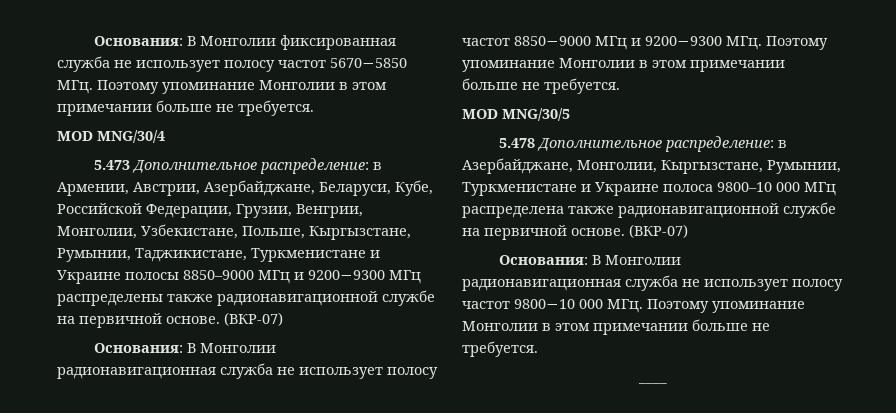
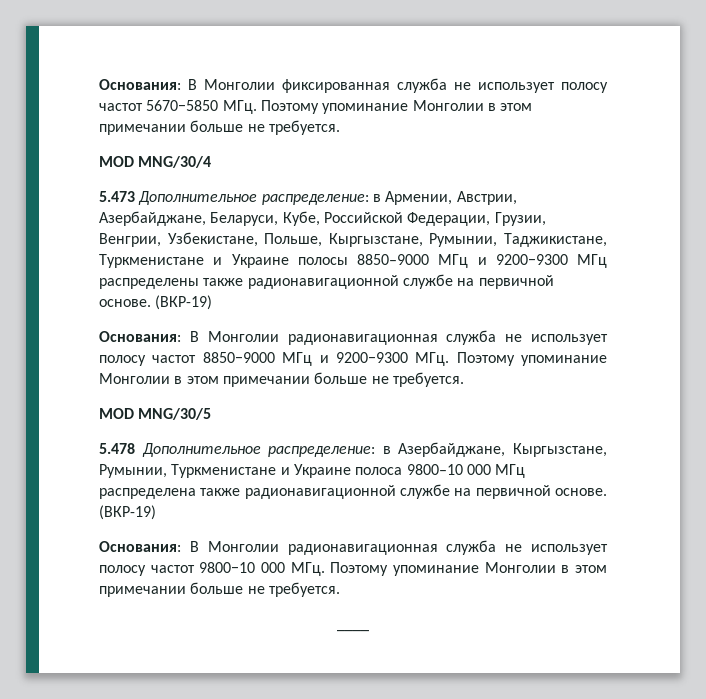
- 5.473 Дополнительное распределение: в Армении, Австрии, Азербайджане, Беларуси, Кубе, Российской Федерации, Грузии, Венгрии, Монголии, Узбекистане, Польше, Кыргызстане, Румынии, Таджикистане, Туркменистане и Украине полосы 8850–9000 МГц и 9200−9300 МГц распределены также радионавигационной службе на первичной основе. (ВКР-07)
+ 5.473 Дополнительное распределение: в Армении, Австрии, Азербайджане, Беларуси, Кубе, Российской Федерации, Грузии, Венгрии, Узбекистане, Польше, Кыргызстане, Румынии, Таджикистане, Туркменистане и Украине полосы 8850–9000 МГц и 9200−9300 МГц распределены также радионавигационной службе на первичной основе. (ВКР-19)
- 5.478 Дополнительное распределение: в Азербайджане, Монголии, Кыргызстане, Румынии, Туркменистане и Украине полоса 9800–10 000 МГц распределена также радионавигационной службе на первичной основе. (ВКР-07)
+ 5.478 Дополнительное распределение: в Азербайджане, Кыргызстане, Румынии, Туркменистане и Украине полоса 9800–10 000 МГц распределена также радионавигационной службе на первичной основе. (ВКР-19)

